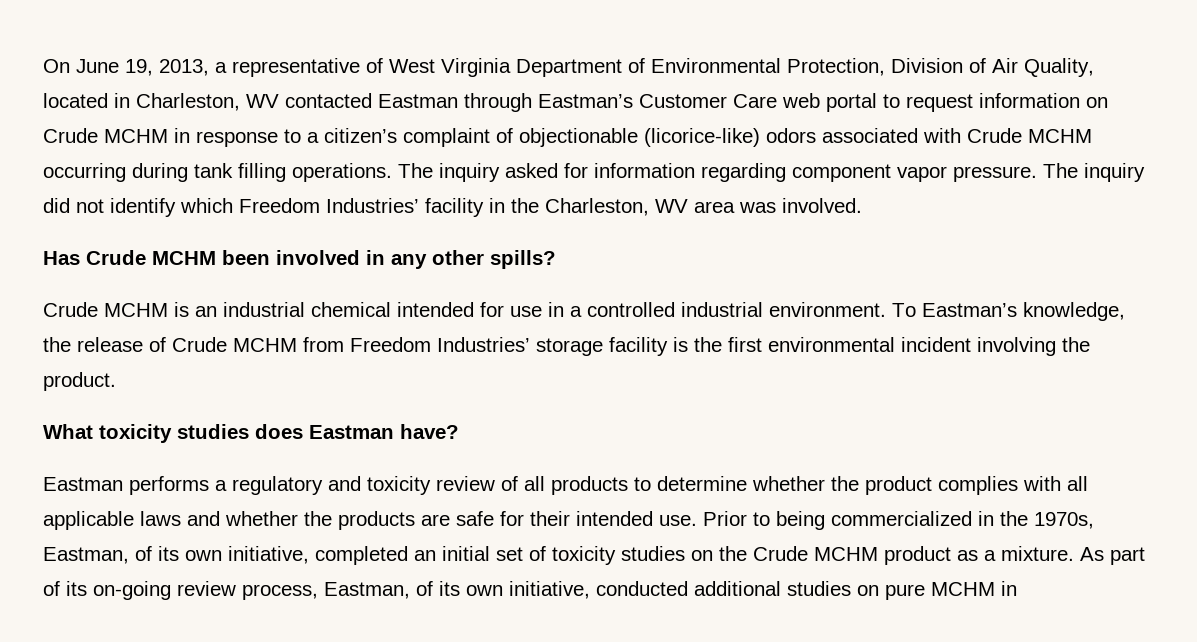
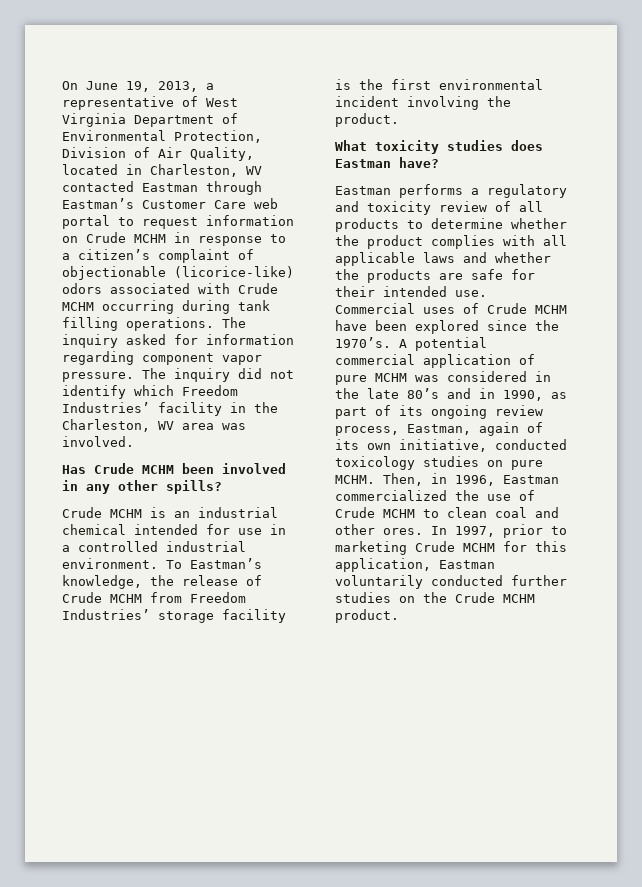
- Prior to being commercialized in the 1970s, Eastman, of its own initiative, completed an initial set of toxicity studies on the Crude MCHM product as a mixture. As part of its on-going review process, Eastman, of its own initiative, conducted additional studies on pure MCHM in
+ Commercial uses of Crude MCHM have been explored since the 1970’s. A potential commercial application of pure MCHM was considered in the late 80’s and in 1990, as part of its ongoing review process, Eastman, again of its own initiative, conducted toxicology studies on pure MCHM. Then, in 1996, Eastman commercialized the use of Crude MCHM to clean coal and other ores. In 1997, prior to marketing Crude MCHM for this application, Eastman voluntarily conducted further studies on the Crude MCHM product.

